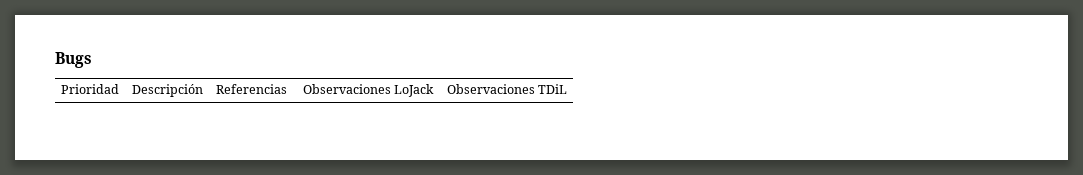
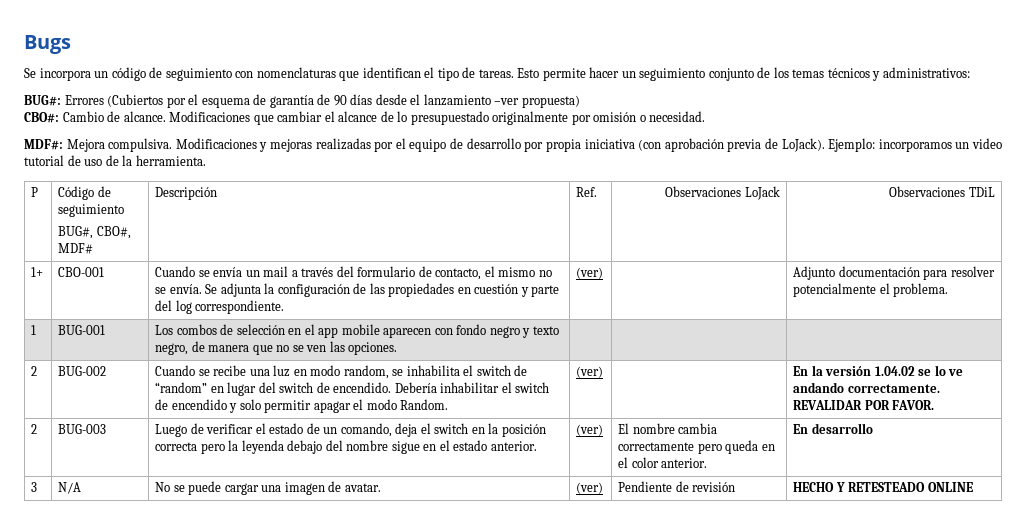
- Prioridad | Descripción | Referencias | Observaciones LoJack | Observaciones TDiL
+ Se incorpora un código de seguimiento con nomenclaturas que identifican el tipo de tareas. Esto permite hacer un seguimiento conjunto de los temas técnicos y administrativos:
+ BUG#: Errores (Cubiertos por el esquema de garantía de 90 días desde el lanzamiento –ver propuesta)
+ CBO#: Cambio de alcance. Modificaciones que cambiar el alcance de lo presupuestado originalmente por omisión o necesidad.
+ MDF#: Mejora compulsiva. Modificaciones y mejoras realizadas por el equipo de desarrollo por propia iniciativa (con aprobación previa de LoJack). Ejemplo: incorporamos un video tutorial de uso de la herramienta.
+ P | Código de seguimiento
+ BUG#, CBO#, MDF# | Descripción | Ref. | Observaciones LoJack | Observaciones TDiL
+ 1+ | CBO-001 | Cuando se envía un mail a través del formulario de contacto, el mismo no se envía. Se adjunta la configuración de las propiedades en cuestión y parte del log correspondiente. | (ver) | | Adjunto documentación para resolver potencialmente el problema.
+ 1 | BUG-001 | Los combos de selección en el app mobile aparecen con fondo negro y texto negro, de manera que no se ven las opciones. | | |
+ 2 | BUG-002 | Cuando se recibe una luz en modo random, se inhabilita el switch de “random” en lugar del switch de encendido. Debería inhabilitar el switch de encendido y solo permitir apagar el modo Random. | (ver) | | En la versión 1.04.02 se lo ve andando correctamente. REVALIDAR POR FAVOR.
+ 2 | BUG-003 | Luego de verificar el estado de un comando, deja el switch en la posición correcta pero la leyenda debajo del nombre sigue en el estado anterior. | (ver) | El nombre cambia correctamente pero queda en el color anterior. | En desarrollo
+ 3 | N/A | No se puede cargar una imagen de avatar. | (ver) | Pendiente de revisión | HECHO Y RETESTEADO ONLINE

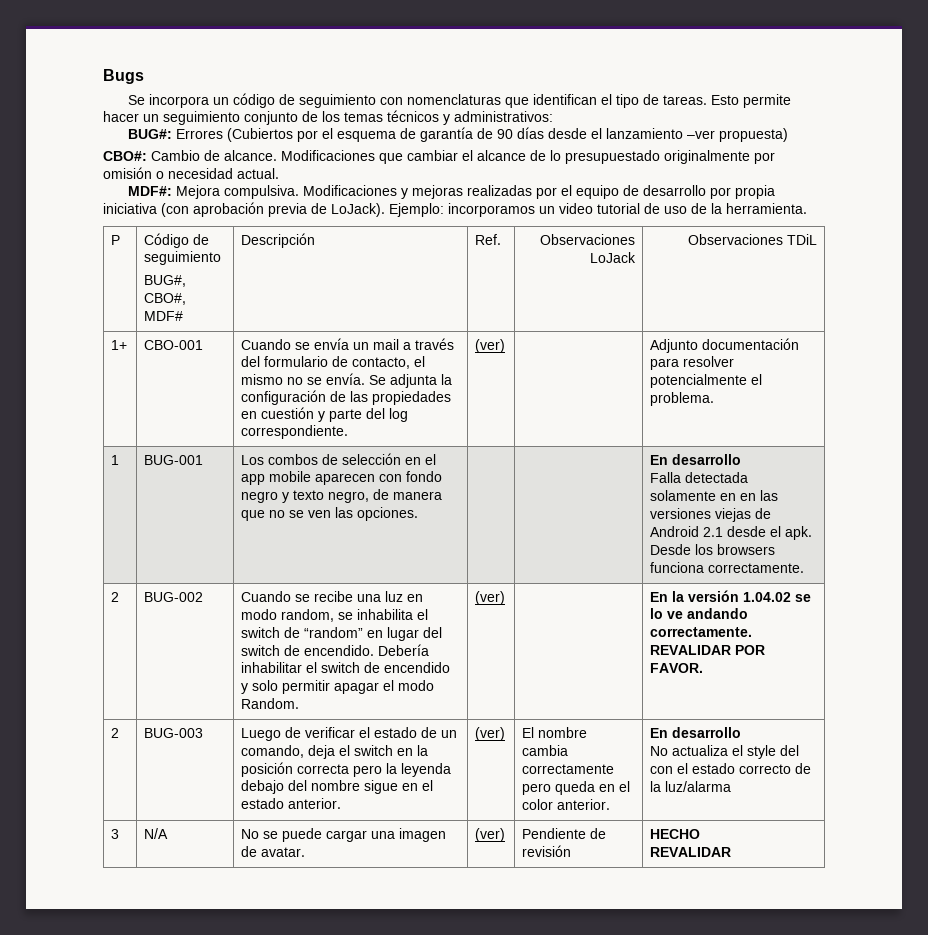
- Modificaciones que cambiar el alcance de lo presupuestado originalmente por omisión o necesidad.
+ Modificaciones que cambiar el alcance de lo presupuestado originalmente por omisión o necesidad actual.
- Los combos de selección en el app mobile aparecen con fondo negro y texto negro, de manera que no se ven las opciones.
+ Los combos de selección en el app mobile aparecen con fondo negro y texto negro, de manera que no se ven las opciones. | | | En desarrollo
+ Falla detectada solamente en en las versiones viejas de Android 2.1 desde el apk. Desde los browsers funciona correctamente.
+ No actualiza el style del con el estado correcto de la luz/alarma
- 3 | N/A | No se puede cargar una imagen de avatar. | (ver) | Pendiente de revisión | HECHO Y RETESTEADO ONLINE
+ 3 | N/A | No se puede cargar una imagen de avatar. | (ver) | Pendiente de revisión | HECHO
+ REVALIDAR

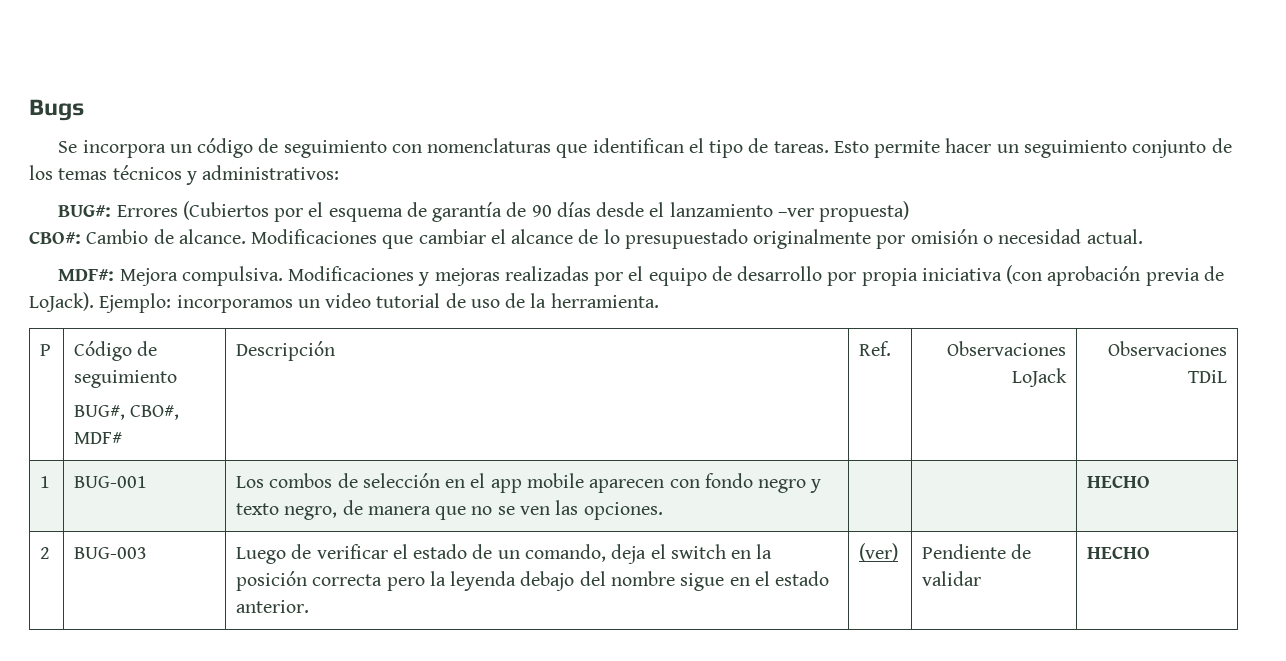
- 1+ | CBO-001 | Cuando se envía un mail a través del formulario de contacto, el mismo no se envía. Se adjunta la configuración de las propiedades en cuestión y parte del log correspondiente. | (ver) | | Adjunto documentación para resolver potencialmente el problema.
- Los combos de selección en el app mobile aparecen con fondo negro y texto negro, de manera que no se ven las opciones. | | | En desarrollo
- Falla detectada solamente en en las versiones viejas de Android 2.1 desde el apk. Desde los browsers funciona correctamente.
- 2 | BUG-002 | Cuando se recibe una luz en modo random, se inhabilita el switch de “random” en lugar del switch de encendido. Debería inhabilitar el switch de encendido y solo permitir apagar el modo Random. | (ver) | | En la versión 1.04.02 se lo ve andando correctamente. REVALIDAR POR FAVOR.
+ Los combos de selección en el app mobile aparecen con fondo negro y texto negro, de manera que no se ven las opciones. | | | HECHO
- El nombre cambia correctamente pero queda en el color anterior. | En desarrollo
- No actualiza el style del con el estado correcto de la luz/alarma
- 3 | N/A | No se puede cargar una imagen de avatar. | (ver) | Pendiente de revisión | HECHO
- REVALIDAR
+ Pendiente de validar | HECHO

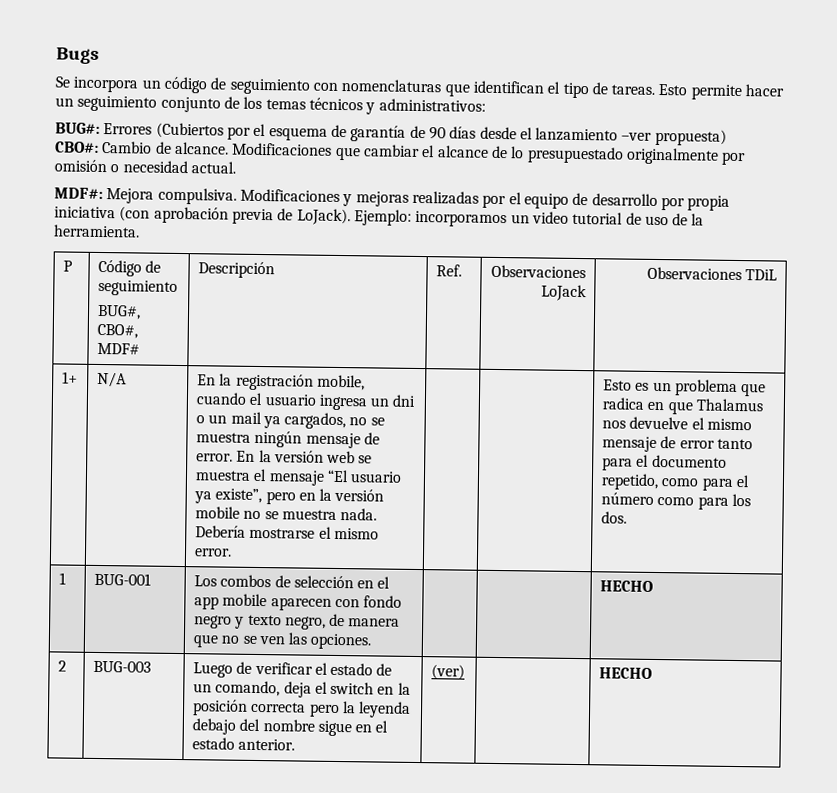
+ 1+ | N/A | En la registración mobile, cuando el usuario ingresa un dni o un mail ya cargados, no se muestra ningún mensaje de error. En la versión web se muestra el mensaje “El usuario ya existe”, pero en la versión mobile no se muestra nada. Debería mostrarse el mismo error. | | | Esto es un problema que radica en que Thalamus nos devuelve el mismo mensaje de error tanto para el documento repetido, como para el número como para los dos.
- 2 | BUG-003 | Luego de verificar el estado de un comando, deja el switch en la posición correcta pero la leyenda debajo del nombre sigue en el estado anterior. | (ver) | Pendiente de validar | HECHO
+ 2 | BUG-003 | Luego de verificar el estado de un comando, deja el switch en la posición correcta pero la leyenda debajo del nombre sigue en el estado anterior. | (ver) | | HECHO

